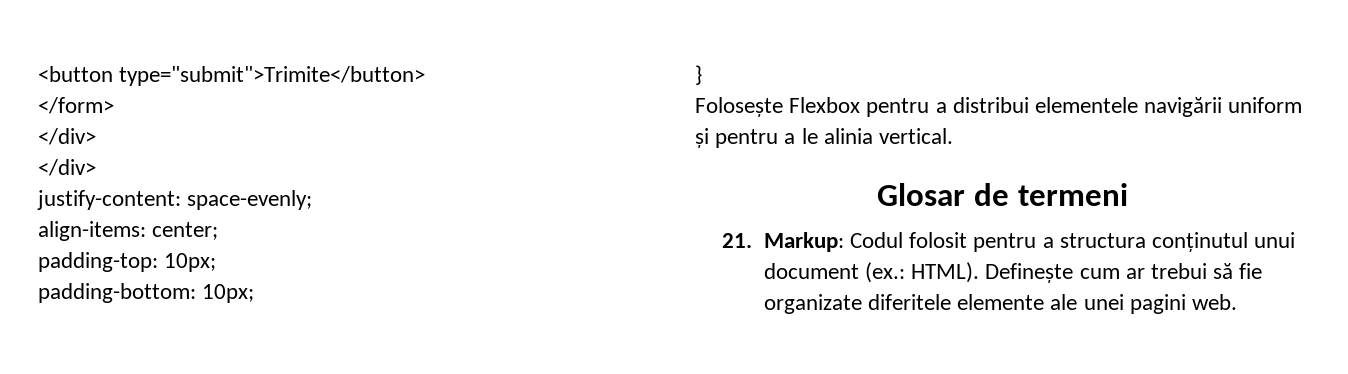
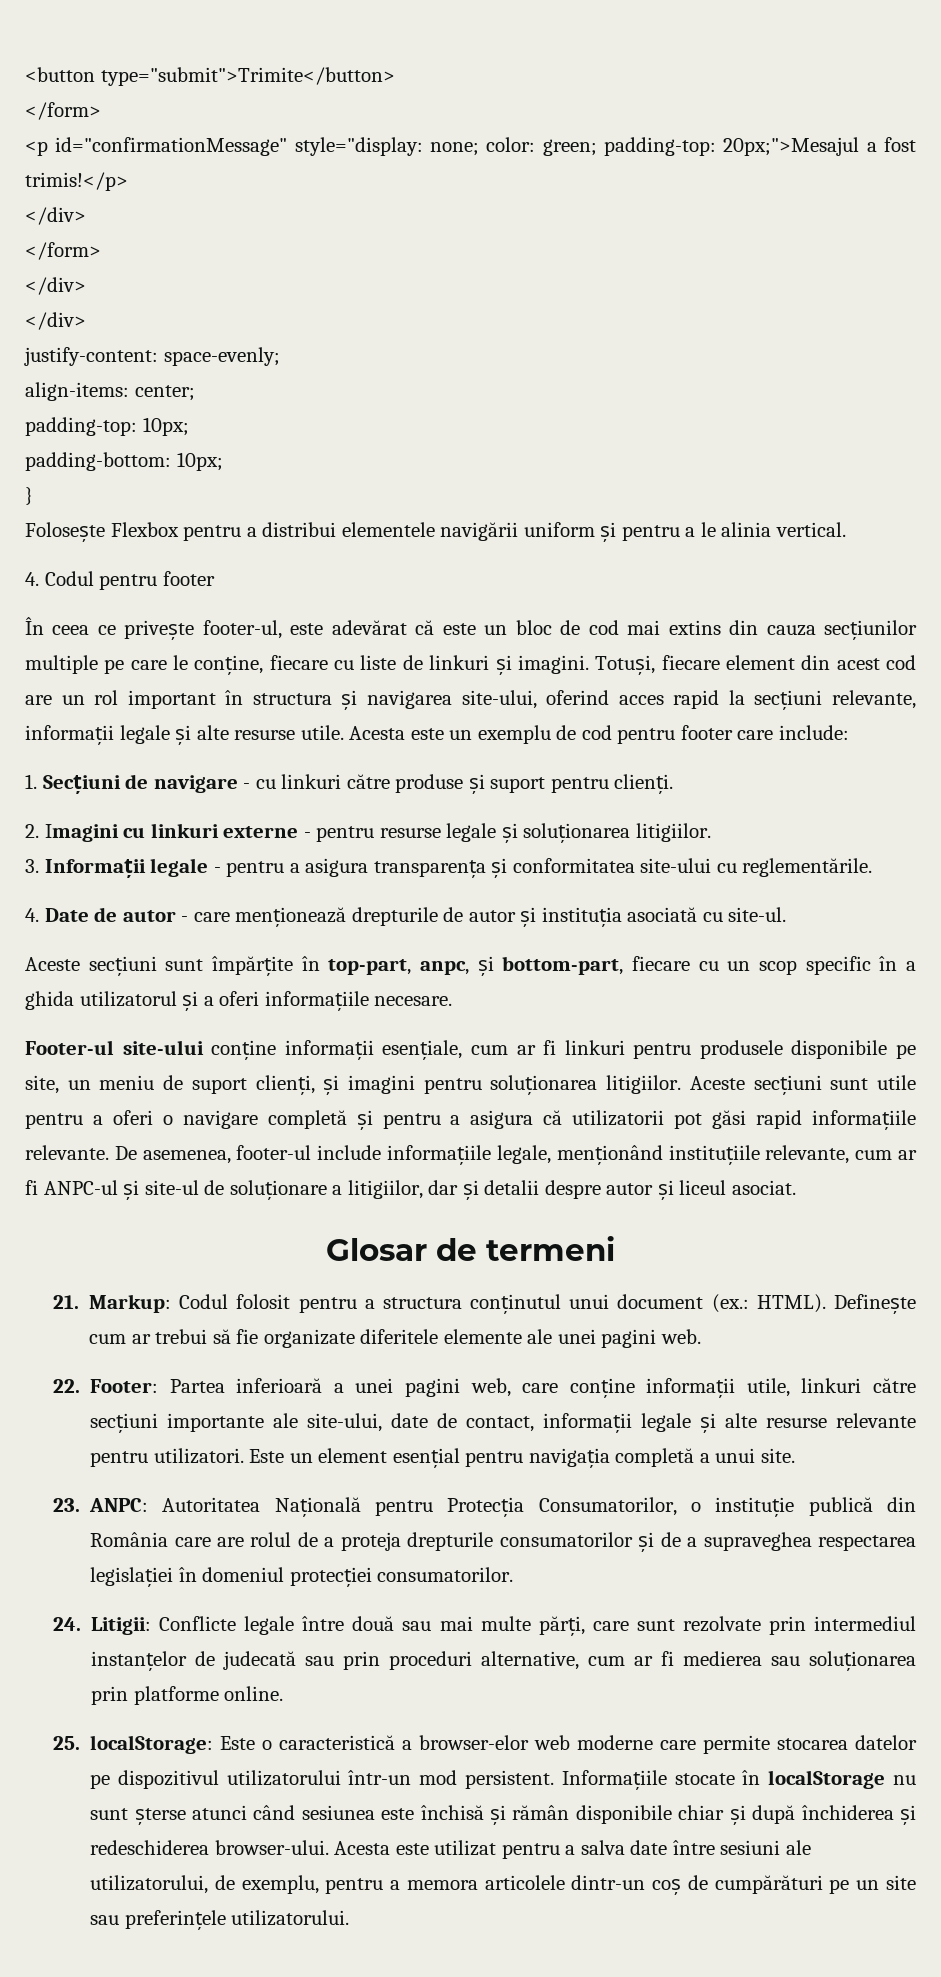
+ <p id="confirmationMessage" style="display: none; color: green; padding-top: 20px;">Mesajul a fost trimis!</p>
+ </div>
+ </form>
+ 4. Codul pentru footer
+ În ceea ce privește footer-ul, este adevărat că este un bloc de cod mai extins din cauza secțiunilor multiple pe care le conține, fiecare cu liste de linkuri și imagini. Totuși, fiecare element din acest cod are un rol important în structura și navigarea site-ului, oferind acces rapid la secțiuni relevante, informații legale și alte resurse utile. Acesta este un exemplu de cod pentru footer care include:
+ 1. Secțiuni de navigare - cu linkuri către produse și suport pentru clienți.
+ 2. Imagini cu linkuri externe - pentru resurse legale și soluționarea litigiilor.
+ 3. Informații legale - pentru a asigura transparența și conformitatea site-ului cu reglementările.
+ 4. Date de autor - care menționează drepturile de autor și instituția asociată cu site-ul.
+ Aceste secțiuni sunt împărțite în top-part, anpc, și bottom-part, fiecare cu un scop specific în a ghida utilizatorul și a oferi informațiile necesare.
+ Footer-ul site-ului conține informații esențiale, cum ar fi linkuri pentru produsele disponibile pe site, un meniu de suport clienți, și imagini pentru soluționarea litigiilor. Aceste secțiuni sunt utile pentru a oferi o navigare completă și pentru a asigura că utilizatorii pot găsi rapid informațiile relevante. De asemenea, footer-ul include informațiile legale, menționând instituțiile relevante, cum ar fi ANPC-ul și site-ul de soluționare a litigiilor, dar și detalii despre autor și liceul asociat.
+ 22. Footer: Partea inferioară a unei pagini web, care conține informații utile, linkuri către secțiuni importante ale site-ului, date de contact, informații legale și alte resurse relevante pentru utilizatori. Este un element esențial pentru navigația completă a unui site.
+ 23. ANPC: Autoritatea Națională pentru Protecția Consumatorilor, o instituție publică din România care are rolul de a proteja drepturile consumatorilor și de a supraveghea respectarea legislației în domeniul protecției consumatorilor.
+ 24. Litigii: Conflicte legale între două sau mai multe părți, care sunt rezolvate prin intermediul instanțelor de judecată sau prin proceduri alternative, cum ar fi medierea sau soluționarea prin platforme online.
+ 25. localStorage: Este o caracteristică a browser-elor web moderne care permite stocarea datelor pe dispozitivul utilizatorului într-un mod persistent. Informațiile stocate în localStorage nu sunt șterse atunci când sesiunea este închisă și rămân disponibile chiar și după închiderea și redeschiderea browser-ului. Acesta este utilizat pentru a salva date între sesiuni ale utilizatorului, de exemplu, pentru a memora articolele dintr-un coș de cumpărături pe un site sau preferințele utilizatorului.

